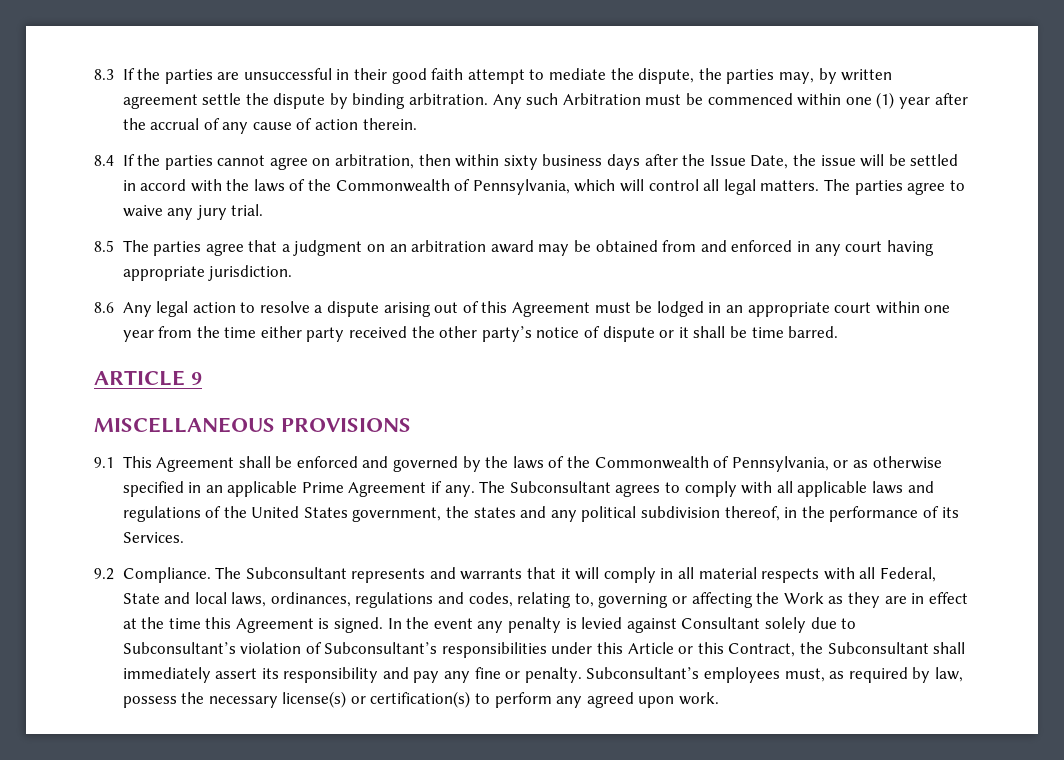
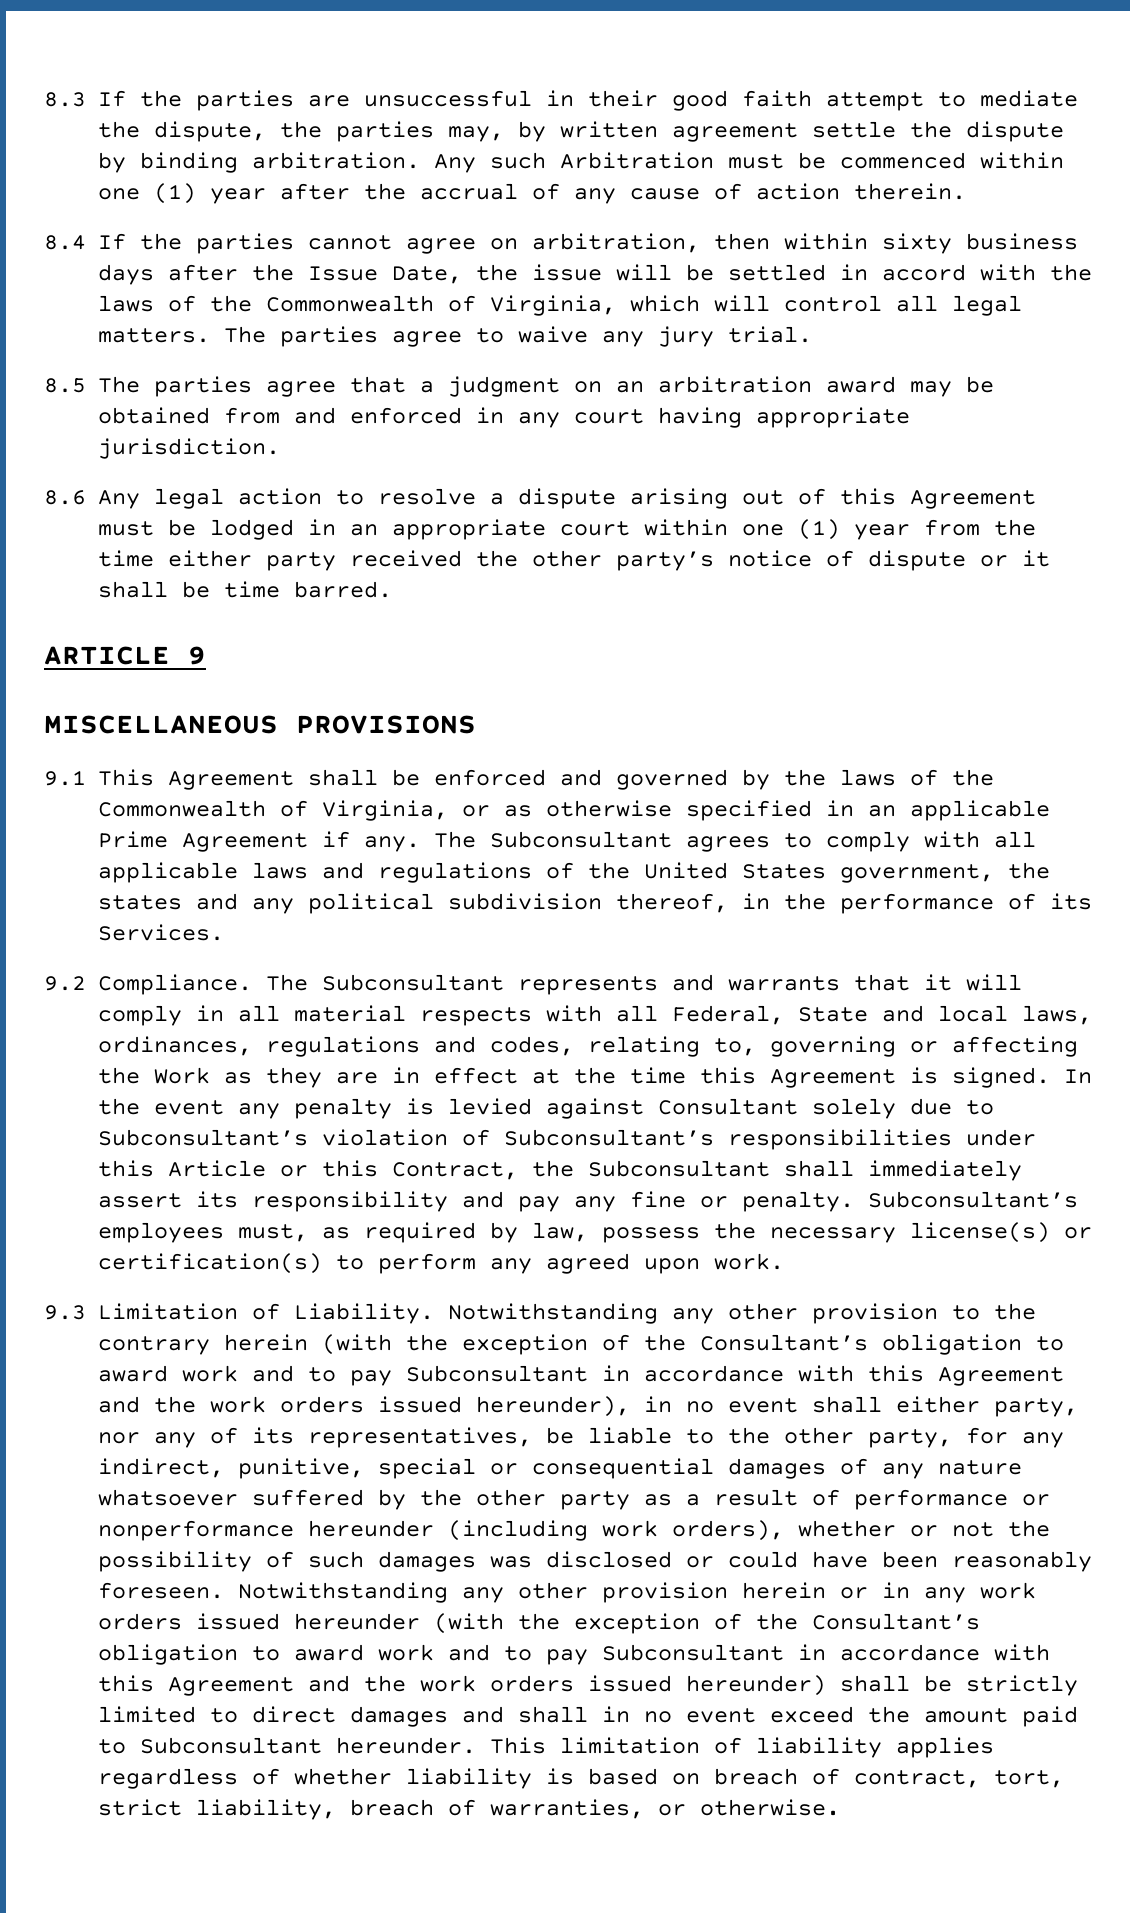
- 8.4 If the parties cannot agree on arbitration, then within sixty business days after the Issue Date, the issue will be settled in accord with the laws of the Commonwealth of Pennsylvania, which will control all legal matters.
+ 8.4 If the parties cannot agree on arbitration, then within sixty business days after the Issue Date, the issue will be settled in accord with the laws of the Commonwealth of Virginia, which will control all legal matters.
- 8.6 Any legal action to resolve a dispute arising out of this Agreement must be lodged in an appropriate court within one year from the time either party received the other party’s notice of dispute or it shall be time barred.
+ 8.6 Any legal action to resolve a dispute arising out of this Agreement must be lodged in an appropriate court within one (1) year from the time either party received the other party’s notice of dispute or it shall be time barred.
- 9.1 This Agreement shall be enforced and governed by the laws of the Commonwealth of Pennsylvania, or as otherwise specified in an applicable Prime Agreement if any.
+ 9.1 This Agreement shall be enforced and governed by the laws of the Commonwealth of Virginia, or as otherwise specified in an applicable Prime Agreement if any.
+ 9.3 Limitation of Liability. Notwithstanding any other provision to the contrary herein (with the exception of the Consultant’s obligation to award work and to pay Subconsultant in accordance with this Agreement and the work orders issued hereunder), in no event shall either party, nor any of its representatives, be liable to the other party, for any indirect, punitive, special or consequential damages of any nature whatsoever suffered by the other party as a result of performance or nonperformance hereunder (including work orders), whether or not the possibility of such damages was disclosed or could have been reasonably foreseen. Notwithstanding any other provision herein or in any work orders issued hereunder (with the exception of the Consultant’s obligation to award work and to pay Subconsultant in accordance with this Agreement and the work orders issued hereunder) shall be strictly limited to direct damages and shall in no event exceed the amount paid to Subconsultant hereunder. This limitation of liability applies regardless of whether liability is based on breach of contract, tort, strict liability, breach of warranties, or otherwise.

